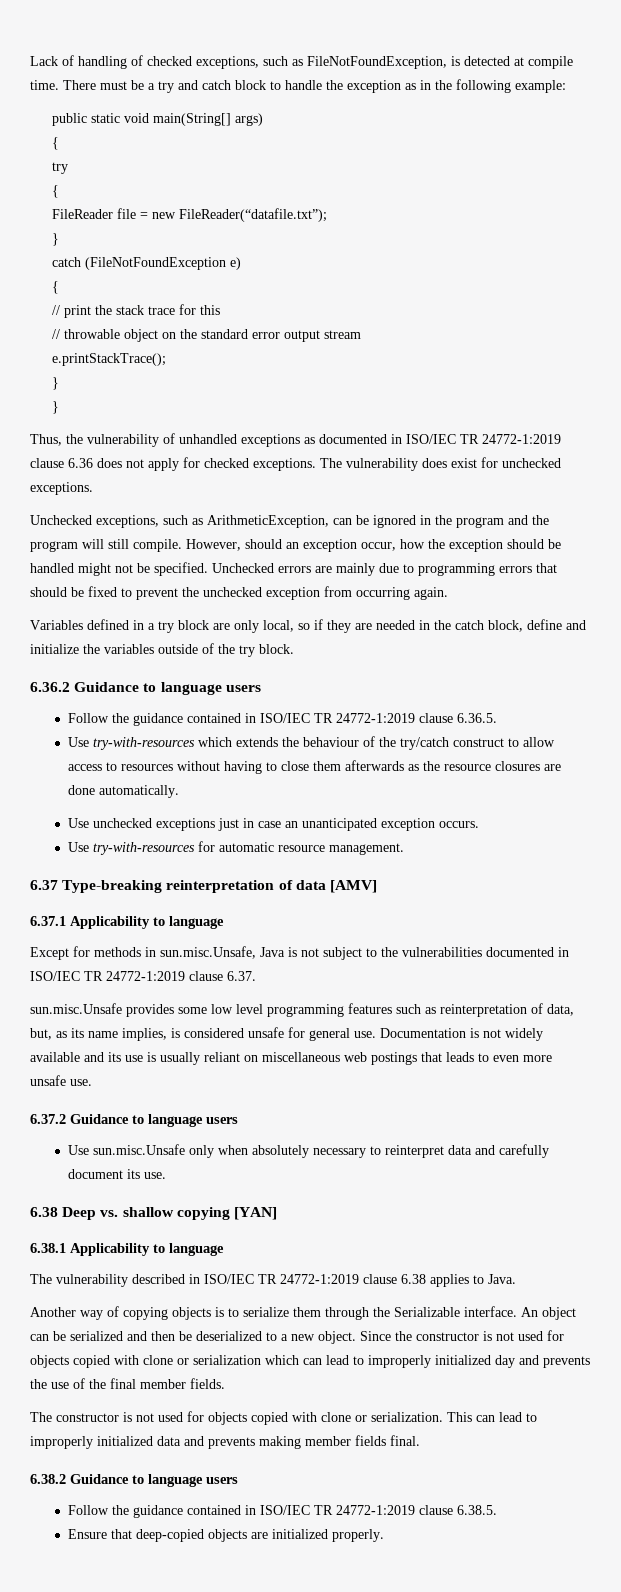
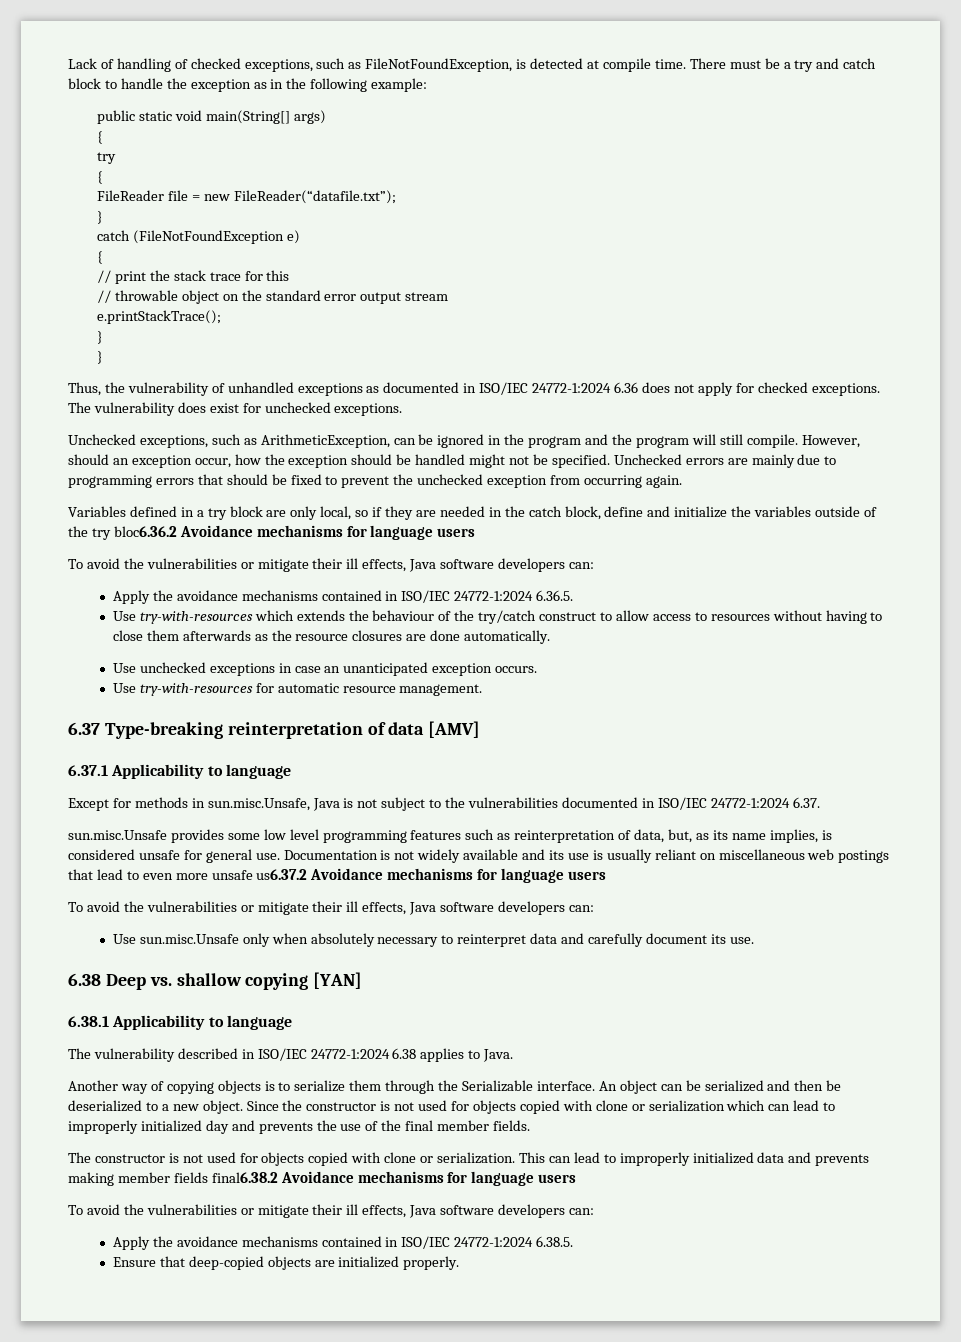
- Thus, the vulnerability of unhandled exceptions as documented in ISO/IEC TR 24772-1:2019 clause 6.36 does not apply for checked exceptions.
+ Thus, the vulnerability of unhandled exceptions as documented in ISO/IEC 24772-1:2024 6.36 does not apply for checked exceptions.
- Variables defined in a try block are only local, so if they are needed in the catch block, define and initialize the variables outside of the try block.
- 6.36.2 Guidance to language users
- Follow the guidance contained in ISO/IEC TR 24772-1:2019 clause 6.36.5.
+ Variables defined in a try block are only local, so if they are needed in the catch block, define and initialize the variables outside of the try bloc6.36.2 Avoidance mechanisms for language users
+ To avoid the vulnerabilities or mitigate their ill effects, Java software developers can:
+ Apply the avoidance mechanisms contained in ISO/IEC 24772-1:2024 6.36.5.
- Use unchecked exceptions just in case an unanticipated exception occurs.
+ Use unchecked exceptions in case an unanticipated exception occurs.
- Except for methods in sun.misc.Unsafe, Java is not subject to the vulnerabilities documented in ISO/IEC TR 24772-1:2019 clause 6.37.
+ Except for methods in sun.misc.Unsafe, Java is not subject to the vulnerabilities documented in ISO/IEC 24772-1:2024 6.37.
- Documentation is not widely available and its use is usually reliant on miscellaneous web postings that leads to even more unsafe use.
- 6.37.2 Guidance to language users
+ Documentation is not widely available and its use is usually reliant on miscellaneous web postings that lead to even more unsafe us6.37.2 Avoidance mechanisms for language users
+ To avoid the vulnerabilities or mitigate their ill effects, Java software developers can:
- The vulnerability described in ISO/IEC TR 24772-1:2019 clause 6.38 applies to Java.
+ The vulnerability described in ISO/IEC 24772-1:2024 6.38 applies to Java.
- This can lead to improperly initialized data and prevents making member fields final.
- 6.38.2 Guidance to language users
- Follow the guidance contained in ISO/IEC TR 24772-1:2019 clause 6.38.5.
+ This can lead to improperly initialized data and prevents making member fields final6.38.2 Avoidance mechanisms for language users
+ To avoid the vulnerabilities or mitigate their ill effects, Java software developers can:
+ Apply the avoidance mechanisms contained in ISO/IEC 24772-1:2024 6.38.5.

